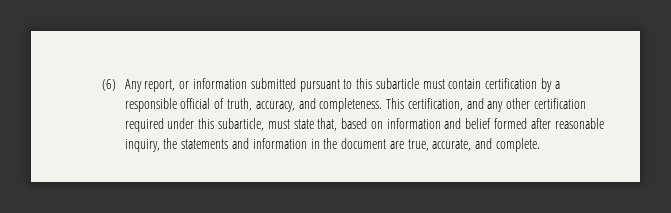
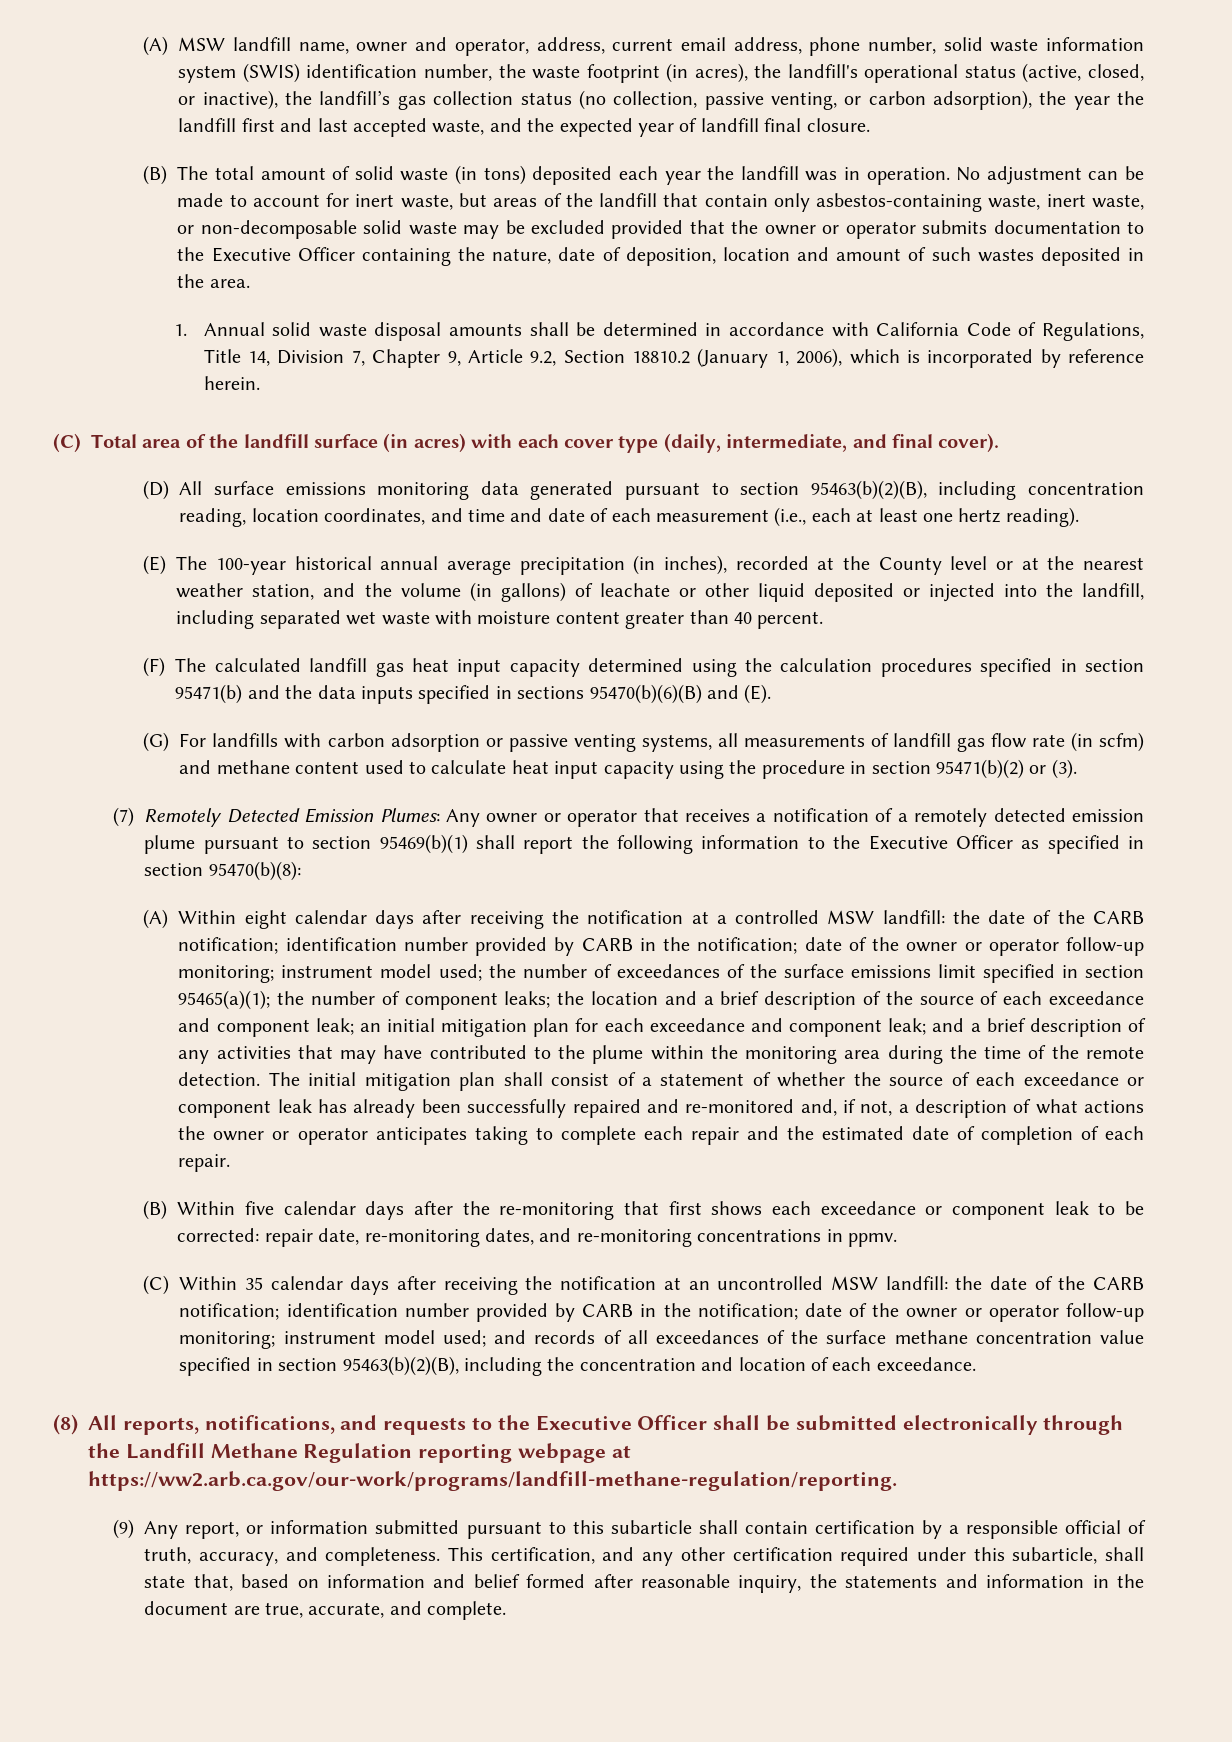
- (6) Any report, or information submitted pursuant to this subarticle must contain certification by a responsible official of truth, accuracy, and completeness.
+ (A) MSW landfill name, owner and operator, address, current email address, phone number, solid waste information system (SWIS) identification number, the waste footprint (in acres), the landfill's operational status (active, closed, or inactive), the landfill’s gas collection status (no collection, passive venting, or carbon adsorption), the year the landfill first and last accepted waste, and the expected year of landfill final closure.
+ (B) The total amount of solid waste (in tons) deposited each year the landfill was in operation. No adjustment can be made to account for inert waste, but areas of the landfill that contain only asbestos-containing waste, inert waste, or non-decomposable solid waste may be excluded provided that the owner or operator submits documentation to the Executive Officer containing the nature, date of deposition, location and amount of such wastes deposited in the area.
+ 1. Annual solid waste disposal amounts shall be determined in accordance with California Code of Regulations, Title 14, Division 7, Chapter 9, Article 9.2, Section 18810.2 (January 1, 2006), which is incorporated by reference herein.
+ (C) Total area of the landfill surface (in acres) with each cover type (daily, intermediate, and final cover).
+ (D) All surface emissions monitoring data generated pursuant to section 95463(b)(2)(B), including concentration reading, location coordinates, and time and date of each measurement (i.e., each at least one hertz reading).
+ (E) The 100-year historical annual average precipitation (in inches), recorded at the County level or at the nearest weather station, and the volume (in gallons) of leachate or other liquid deposited or injected into the landfill, including separated wet waste with moisture content greater than 40 percent.
+ (F) The calculated landfill gas heat input capacity determined using the calculation procedures specified in section 95471(b) and the data inputs specified in sections 95470(b)(6)(B) and (E).
+ (G) For landfills with carbon adsorption or passive venting systems, all measurements of landfill gas flow rate (in scfm) and methane content used to calculate heat input capacity using the procedure in section 95471(b)(2) or (3).
+ (7) Remotely Detected Emission Plumes: Any owner or operator that receives a notification of a remotely detected emission plume pursuant to section 95469(b)(1) shall report the following information to the Executive Officer as specified in section 95470(b)(8):
+ (A) Within eight calendar days after receiving the notification at a controlled MSW landfill: the date of the CARB notification; identification number provided by CARB in the notification; date of the owner or operator follow-up monitoring; instrument model used; the number of exceedances of the surface emissions limit specified in section 95465(a)(1); the number of component leaks; the location and a brief description of the source of each exceedance and component leak; an initial mitigation plan for each exceedance and component leak; and a brief description of any activities that may have contributed to the plume within the monitoring area during the time of the remote detection. The initial mitigation plan shall consist of a statement of whether the source of each exceedance or component leak has already been successfully repaired and re-monitored and, if not, a description of what actions the owner or operator anticipates taking to complete each repair and the estimated date of completion of each repair.
+ (B) Within five calendar days after the re-monitoring that first shows each exceedance or component leak to be corrected: repair date, re-monitoring dates, and re-monitoring concentrations in ppmv.
+ (C) Within 35 calendar days after receiving the notification at an uncontrolled MSW landfill: the date of the CARB notification; identification number provided by CARB in the notification; date of the owner or operator follow-up monitoring; instrument model used; and records of all exceedances of the surface methane concentration value specified in section 95463(b)(2)(B), including the concentration and location of each exceedance.
+ (8) All reports, notifications, and requests to the Executive Officer shall be submitted electronically through the Landfill Methane Regulation reporting webpage at https://ww2.arb.ca.gov/our-work/programs/landfill-methane-regulation/reporting.
+ (9) Any report, or information submitted pursuant to this subarticle shall contain certification by a responsible official of truth, accuracy, and completeness.
- This certification, and any other certification required under this subarticle, must state that, based on information and belief formed after reasonable inquiry, the statements and information in the document are true, accurate, and complete.
+ This certification, and any other certification required under this subarticle, shall state that, based on information and belief formed after reasonable inquiry, the statements and information in the document are true, accurate, and complete.

